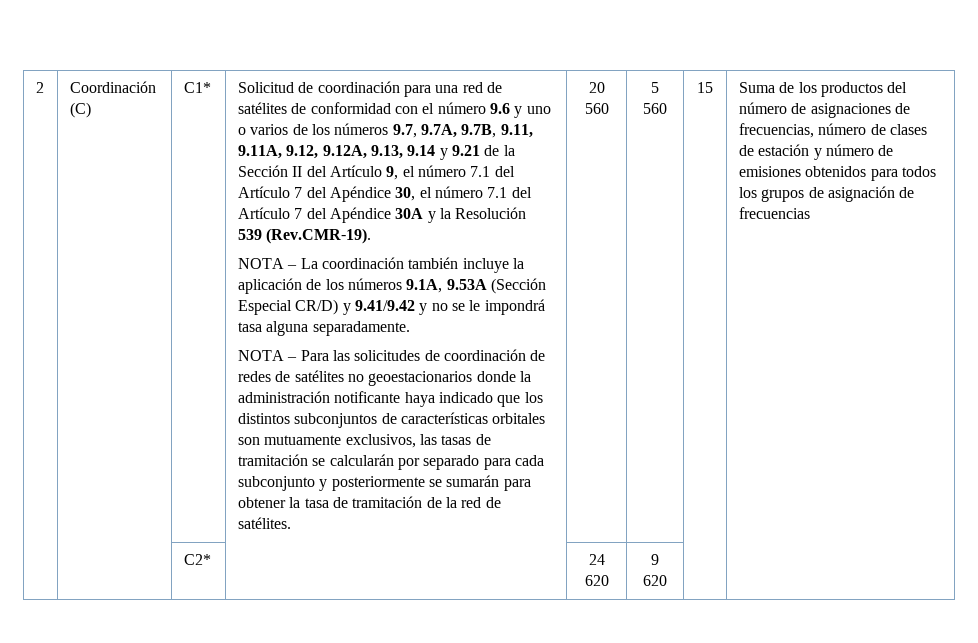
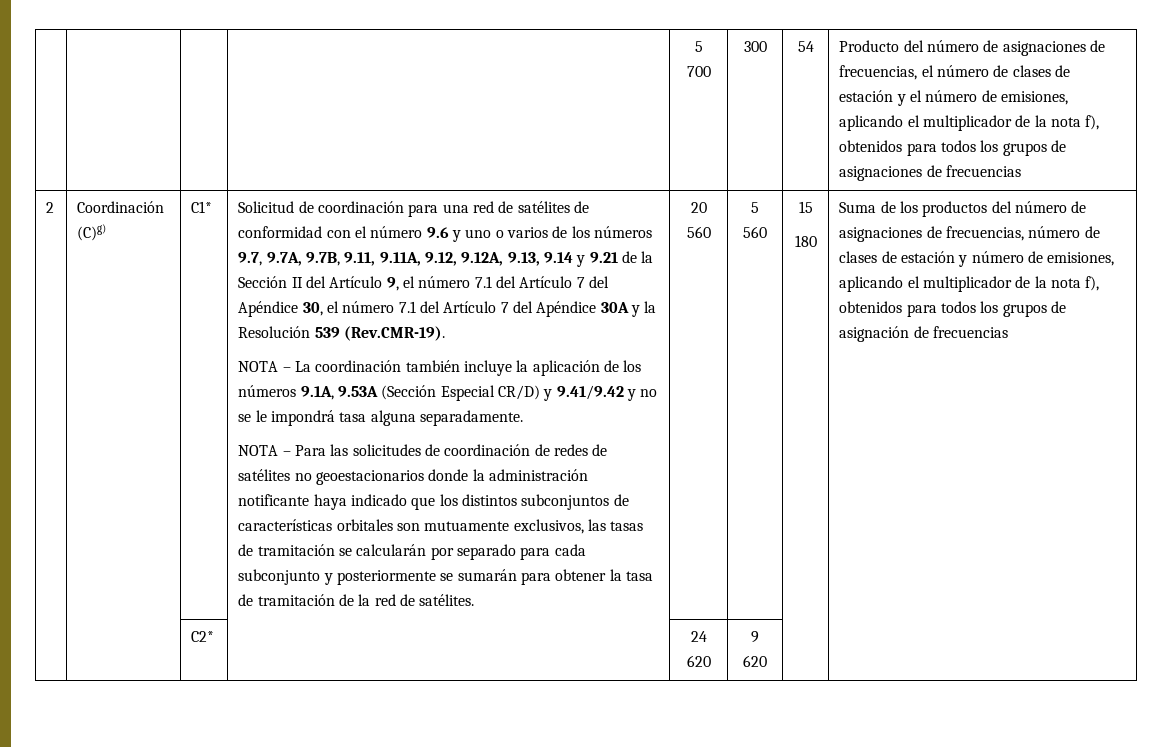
+ 5 700 | 300 | 54 | Producto del número de asignaciones de frecuencias, el número de clases de estación y el número de emisiones, aplicando el multiplicador de la nota f), obtenidos para todos los grupos de asignaciones de frecuencias
- Coordinación (C)
+ Coordinación (C)g)
+ 180
- Suma de los productos del número de asignaciones de frecuencias, número de clases de estación y número de emisiones obtenidos para todos los grupos de asignación de frecuencias
+ Suma de los productos del número de asignaciones de frecuencias, número de clases de estación y número de emisiones, aplicando el multiplicador de la nota f), obtenidos para todos los grupos de asignación de frecuencias

